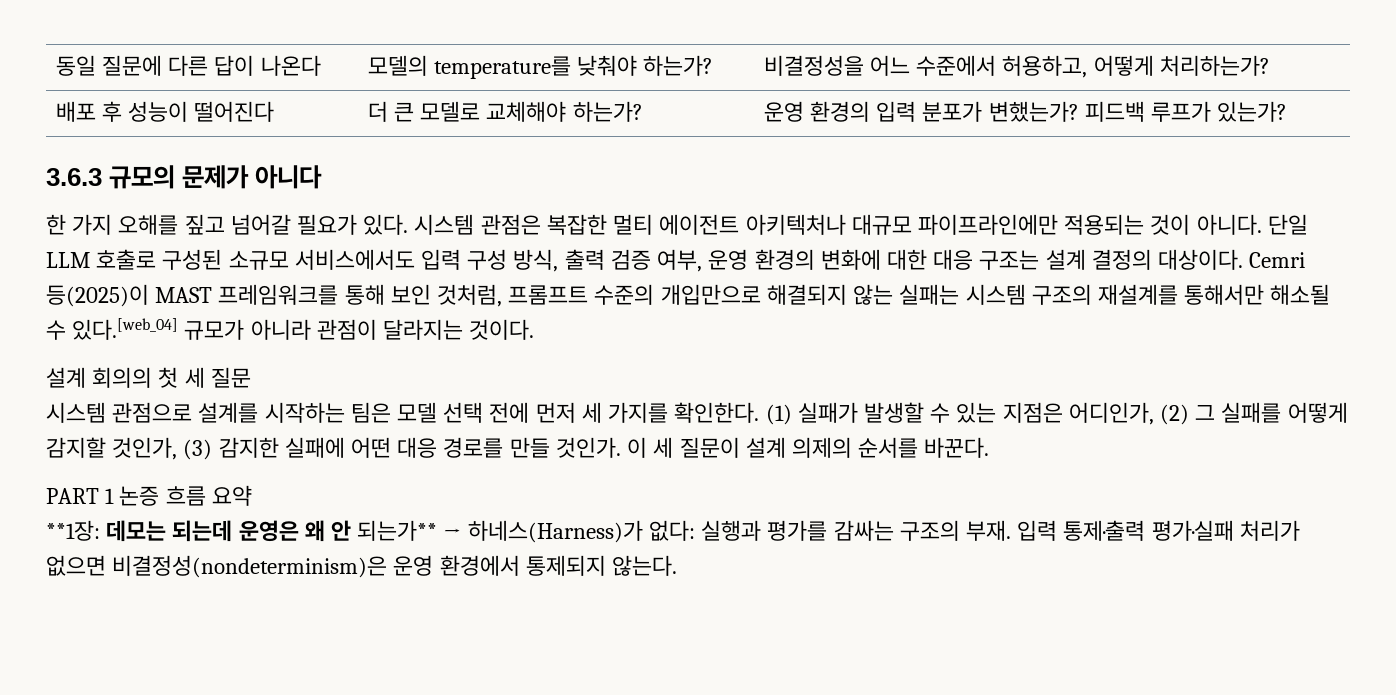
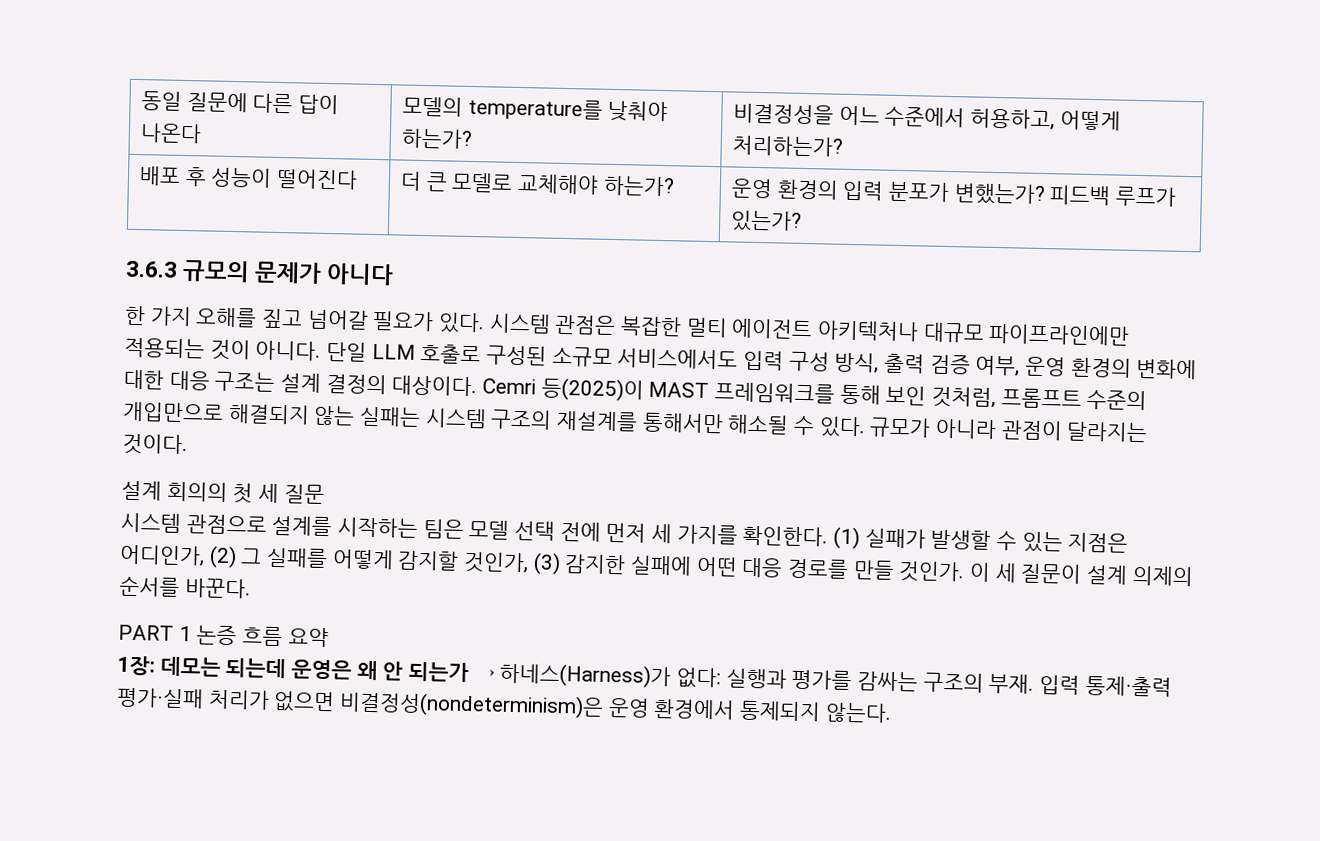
- Cemri 등(2025)이 MAST 프레임워크를 통해 보인 것처럼, 프롬프트 수준의 개입만으로 해결되지 않는 실패는 시스템 구조의 재설계를 통해서만 해소될 수 있다.[web_04] 규모가 아니라 관점이 달라지는 것이다.
+ Cemri 등(2025)이 MAST 프레임워크를 통해 보인 것처럼, 프롬프트 수준의 개입만으로 해결되지 않는 실패는 시스템 구조의 재설계를 통해서만 해소될 수 있다. 규모가 아니라 관점이 달라지는 것이다.
- **1장: 데모는 되는데 운영은 왜 안 되는가** → 하네스(Harness)가 없다: 실행과 평가를 감싸는 구조의 부재.
+ 1장: 데모는 되는데 운영은 왜 안 되는가 → 하네스(Harness)가 없다: 실행과 평가를 감싸는 구조의 부재.

